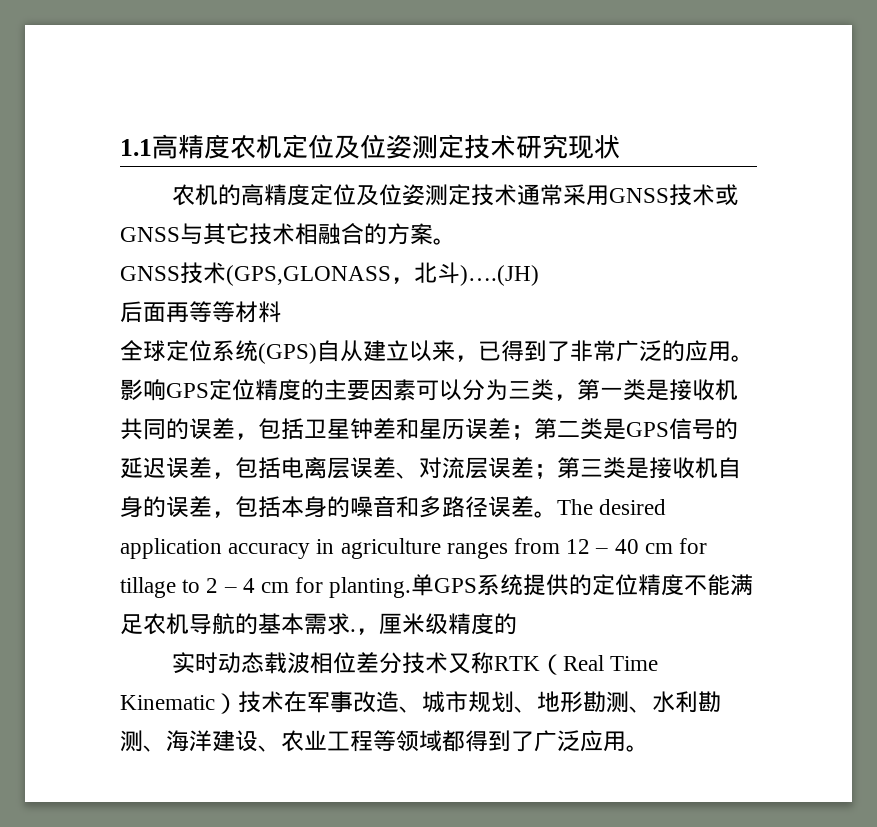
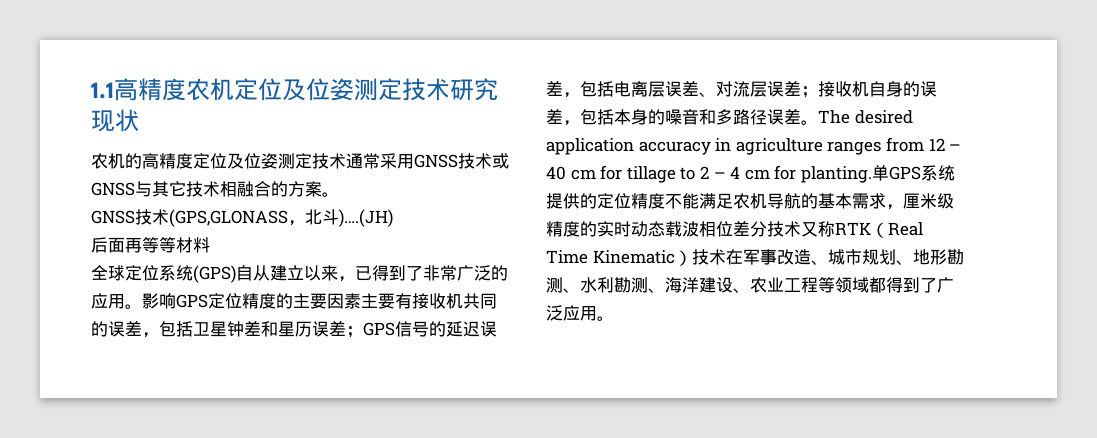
- 影响GPS定位精度的主要因素可以分为三类，第一类是接收机共同的误差，包括卫星钟差和星历误差；第二类是GPS信号的延迟误差，包括电离层误差、对流层误差；第三类是接收机自身的误差，包括本身的噪音和多路径误差。
+ 影响GPS定位精度的主要因素主要有接收机共同的误差，包括卫星钟差和星历误差；GPS信号的延迟误差，包括电离层误差、对流层误差；接收机自身的误差，包括本身的噪音和多路径误差。
- 单GPS系统提供的定位精度不能满足农机导航的基本需求.，厘米级精度的
- 实时动态载波相位差分技术又称RTK（Real Time Kinematic）技术在军事改造、城市规划、地形勘测、水利勘测、海洋建设、农业工程等领域都得到了广泛应用。
+ 单GPS系统提供的定位精度不能满足农机导航的基本需求，厘米级精度的实时动态载波相位差分技术又称RTK（Real Time Kinematic）技术在军事改造、城市规划、地形勘测、水利勘测、海洋建设、农业工程等领域都得到了广泛应用。

